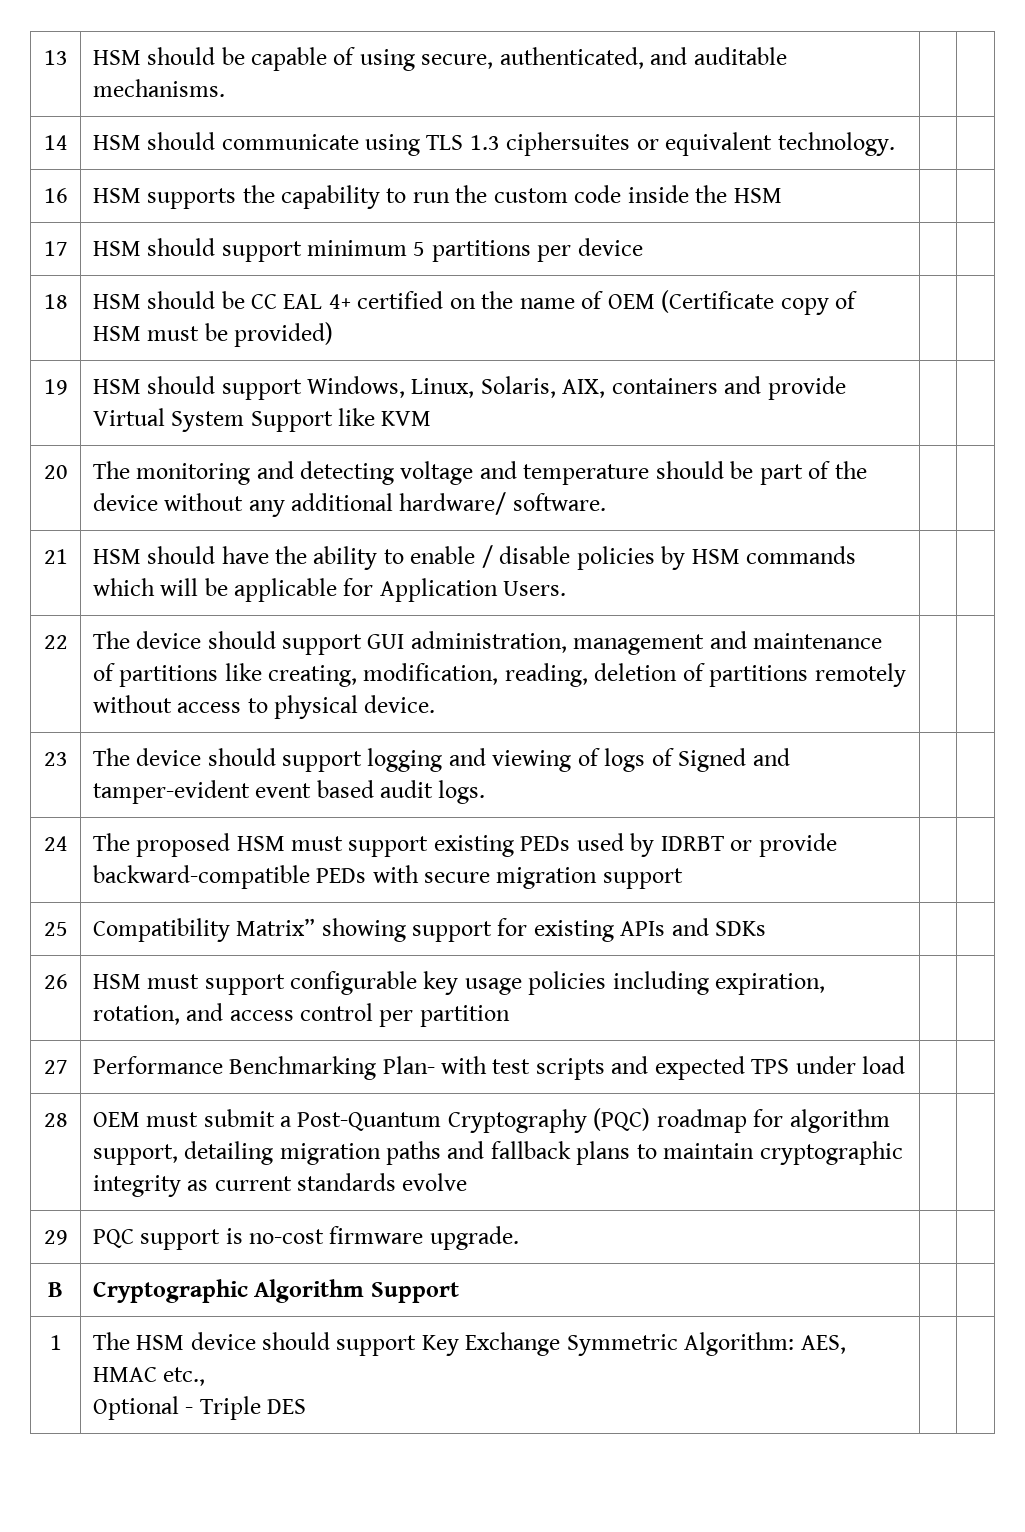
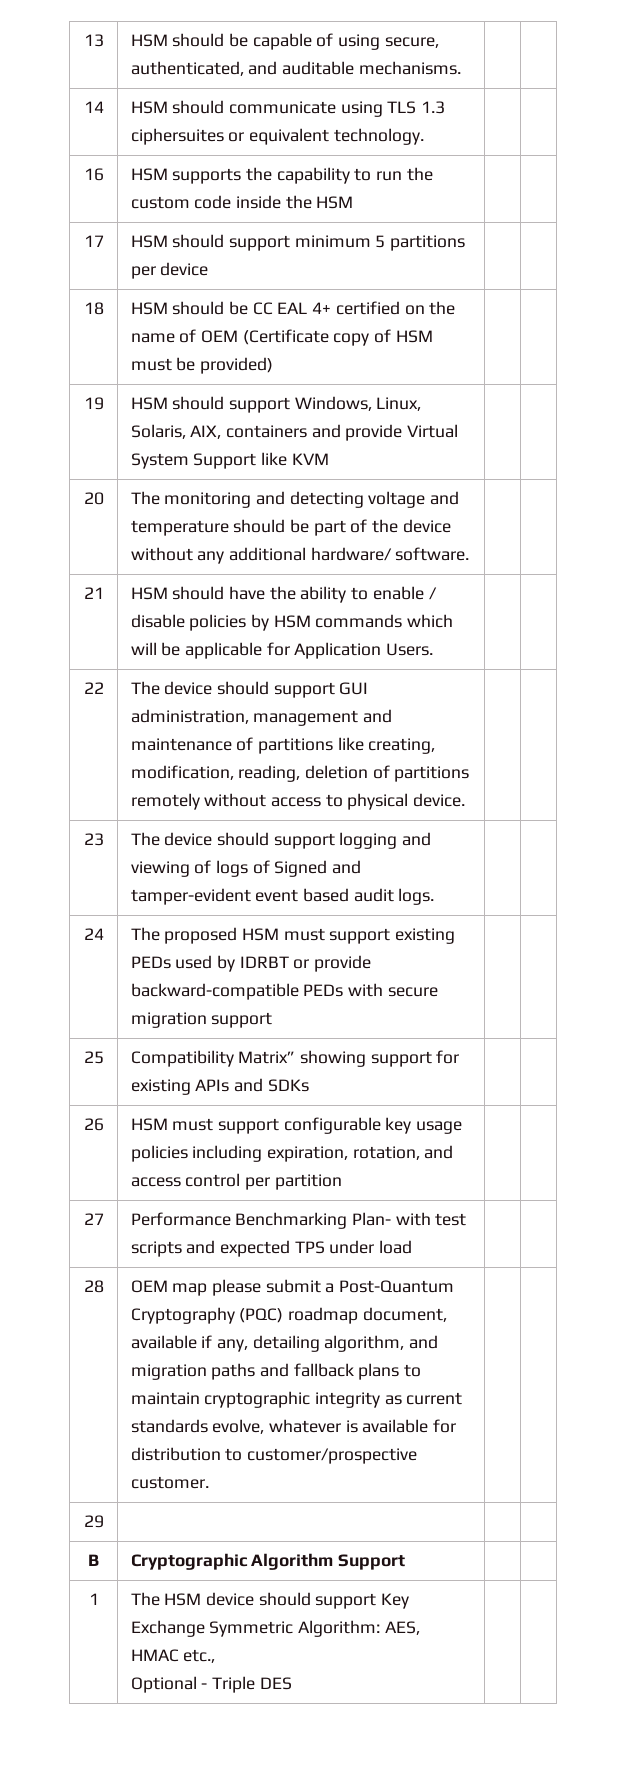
- 28 | OEM must submit a Post-Quantum Cryptography (PQC) roadmap for algorithm support, detailing migration paths and fallback plans to maintain cryptographic integrity as current standards evolve | |
- 29 | PQC support is no-cost firmware upgrade. | |
+ 28 | OEM map please submit a Post-Quantum Cryptography (PQC) roadmap document, available if any, detailing algorithm, and migration paths and fallback plans to maintain cryptographic integrity as current standards evolve, whatever is available for distribution to customer/prospective customer. | |
+ 29 | | |

